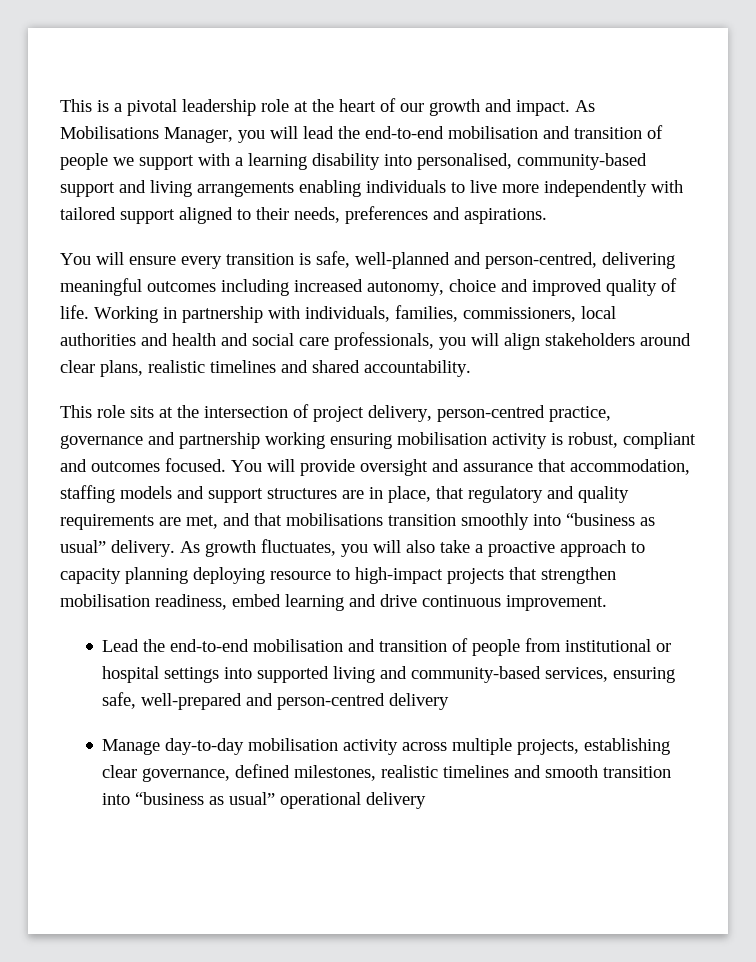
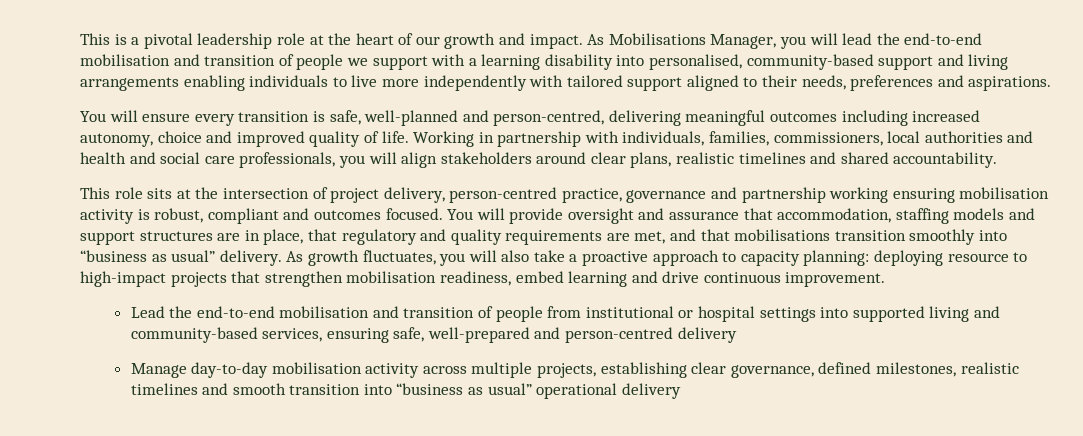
- As growth fluctuates, you will also take a proactive approach to capacity planning deploying resource to high-impact projects that strengthen mobilisation readiness, embed learning and drive continuous improvement.
+ As growth fluctuates, you will also take a proactive approach to capacity planning: deploying resource to high-impact projects that strengthen mobilisation readiness, embed learning and drive continuous improvement.

